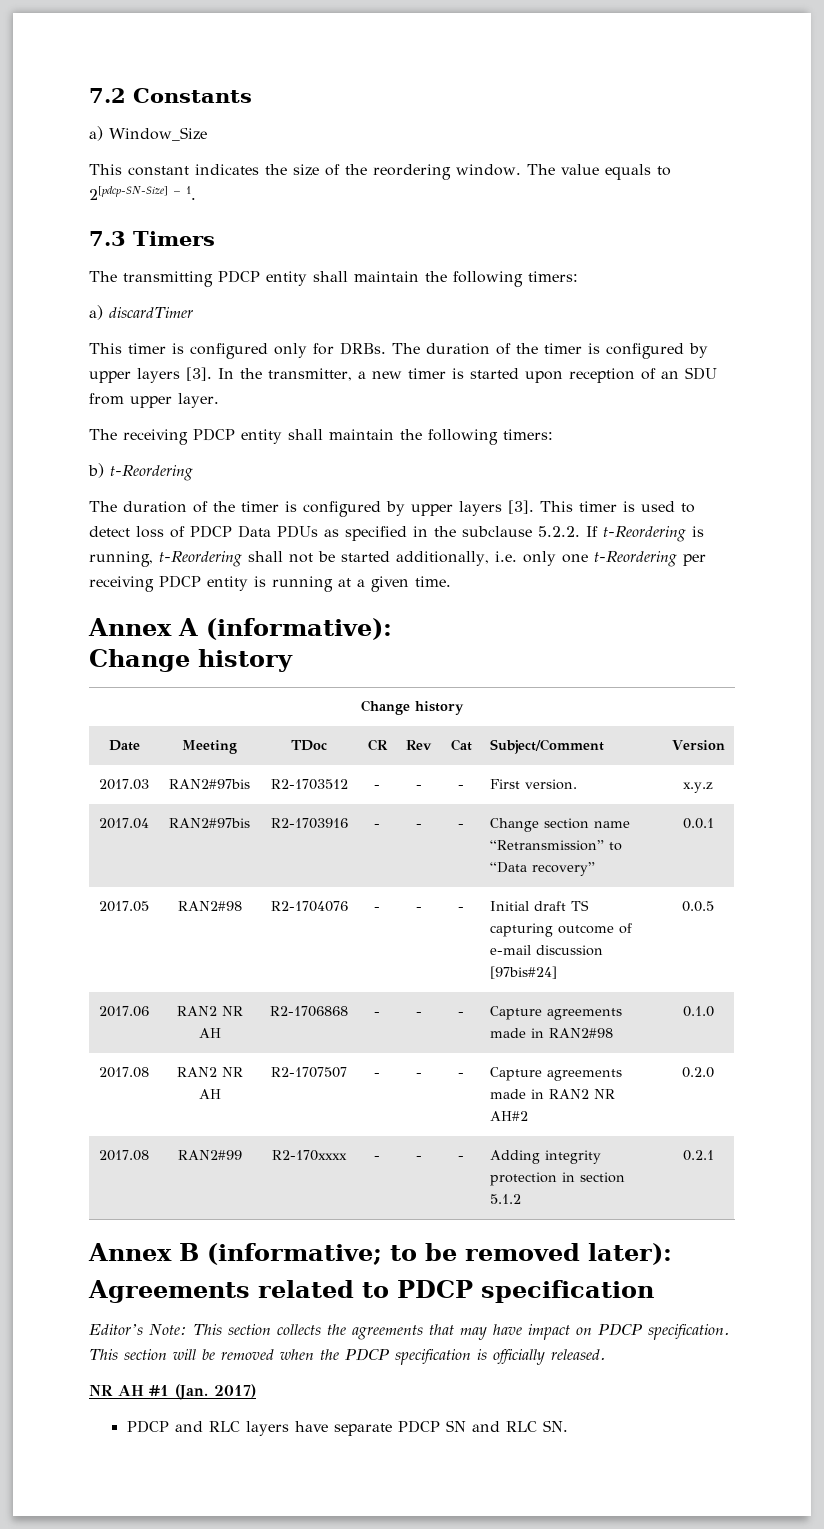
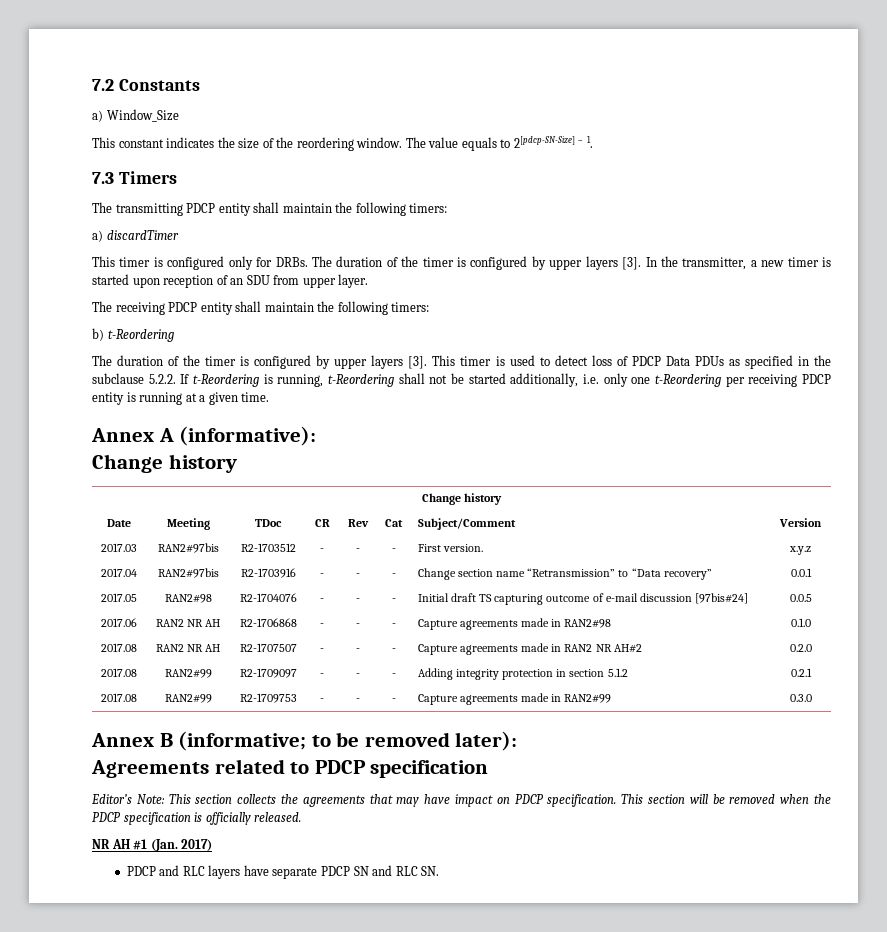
- 2017.08 | RAN2#99 | R2-170xxxx | - | - | - | Adding integrity protection in section 5.1.2 | 0.2.1
+ 2017.08 | RAN2#99 | R2-1709097 | - | - | - | Adding integrity protection in section 5.1.2 | 0.2.1
+ 2017.08 | RAN2#99 | R2-1709753 | - | - | - | Capture agreements made in RAN2#99 | 0.3.0

